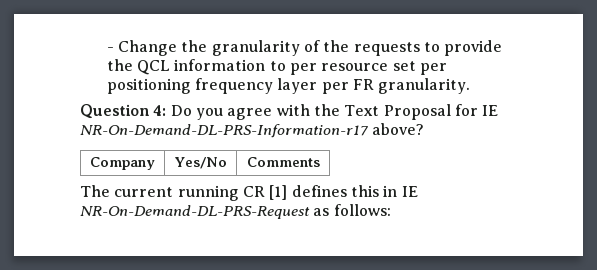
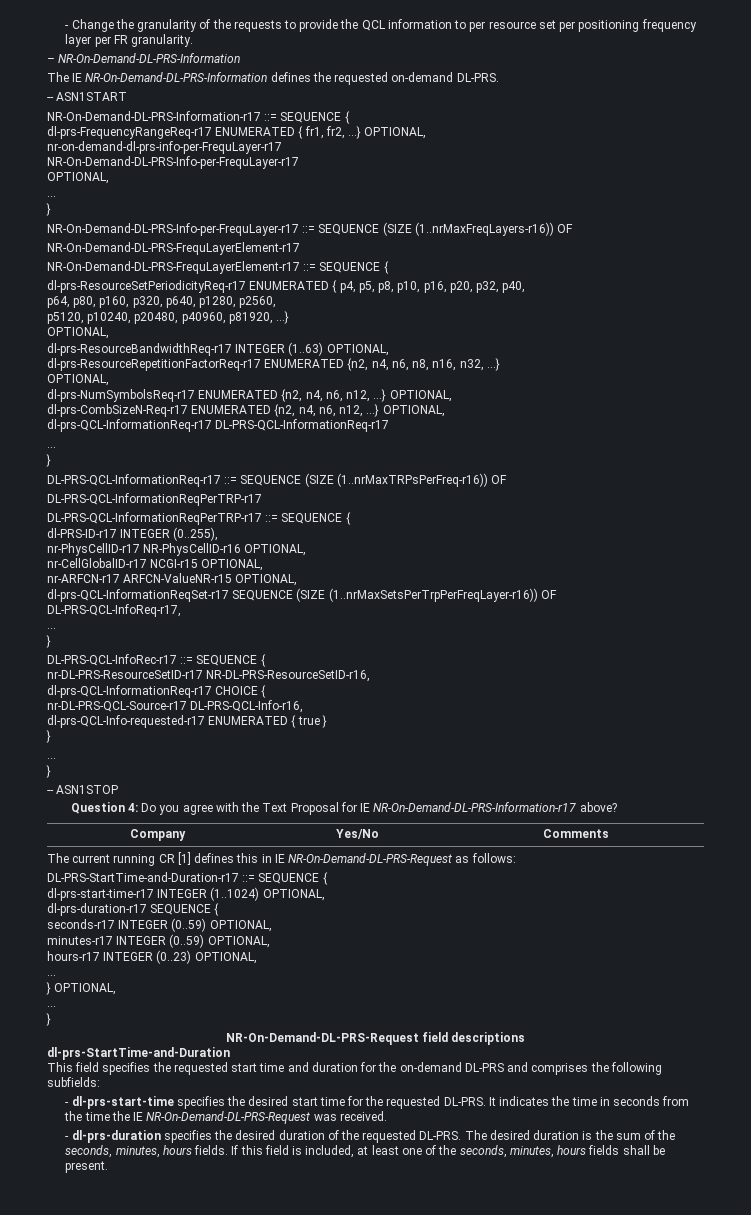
+ – NR-On-Demand-DL-PRS-Information
+ The IE NR-On-Demand-DL-PRS-Information defines the requested on-demand DL-PRS.
+ -- ASN1START
+ NR-On-Demand-DL-PRS-Information-r17 ::= SEQUENCE {
+ dl-prs-FrequencyRangeReq-r17 ENUMERATED { fr1, fr2, ...} OPTIONAL,
+ nr-on-demand-dl-prs-info-per-FrequLayer-r17
+ NR-On-Demand-DL-PRS-Info-per-FrequLayer-r17
+ OPTIONAL,
+ ...
+ }
+ NR-On-Demand-DL-PRS-Info-per-FrequLayer-r17 ::= SEQUENCE (SIZE (1..nrMaxFreqLayers-r16)) OF
+ NR-On-Demand-DL-PRS-FrequLayerElement-r17
+ NR-On-Demand-DL-PRS-FrequLayerElement-r17 ::= SEQUENCE {
+ dl-prs-ResourceSetPeriodicityReq-r17 ENUMERATED { p4, p5, p8, p10, p16, p20, p32, p40,
+ p64, p80, p160, p320, p640, p1280, p2560,
+ p5120, p10240, p20480, p40960, p81920, ...}
+ OPTIONAL,
+ dl-prs-ResourceBandwidthReq-r17 INTEGER (1..63) OPTIONAL,
+ dl-prs-ResourceRepetitionFactorReq-r17 ENUMERATED {n2, n4, n6, n8, n16, n32, ...}
+ OPTIONAL,
+ dl-prs-NumSymbolsReq-r17 ENUMERATED {n2, n4, n6, n12, ...} OPTIONAL,
+ dl-prs-CombSizeN-Req-r17 ENUMERATED {n2, n4, n6, n12, ...} OPTIONAL,
+ dl-prs-QCL-InformationReq-r17 DL-PRS-QCL-InformationReq-r17
+ ...
+ }
+ DL-PRS-QCL-InformationReq-r17 ::= SEQUENCE (SIZE (1..nrMaxTRPsPerFreq-r16)) OF
+ DL-PRS-QCL-InformationReqPerTRP-r17
+ DL-PRS-QCL-InformationReqPerTRP-r17 ::= SEQUENCE {
+ dl-PRS-ID-r17 INTEGER (0..255),
+ nr-PhysCellID-r17 NR-PhysCellID-r16 OPTIONAL,
+ nr-CellGlobalID-r17 NCGI-r15 OPTIONAL,
+ nr-ARFCN-r17 ARFCN-ValueNR-r15 OPTIONAL,
+ dl-prs-QCL-InformationReqSet-r17 SEQUENCE (SIZE (1..nrMaxSetsPerTrpPerFreqLayer-r16)) OF
+ DL-PRS-QCL-InfoReq-r17,
+ ...
+ }
+ DL-PRS-QCL-InfoRec-r17 ::= SEQUENCE {
+ nr-DL-PRS-ResourceSetID-r17 NR-DL-PRS-ResourceSetID-r16,
+ dl-prs-QCL-InformationReq-r17 CHOICE {
+ nr-DL-PRS-QCL-Source-r17 DL-PRS-QCL-Info-r16,
+ dl-prs-QCL-Info-requested-r17 ENUMERATED { true }
+ }
+ ...
+ }
+ -- ASN1STOP
+ DL-PRS-StartTime-and-Duration-r17 ::= SEQUENCE {
+ dl-prs-start-time-r17 INTEGER (1..1024) OPTIONAL,
+ dl-prs-duration-r17 SEQUENCE {
+ seconds-r17 INTEGER (0..59) OPTIONAL,
+ minutes-r17 INTEGER (0..59) OPTIONAL,
+ hours-r17 INTEGER (0..23) OPTIONAL,
+ ...
+ } OPTIONAL,
+ ...
+ }
+ NR-On-Demand-DL-PRS-Request field descriptions
+ dl-prs-StartTime-and-Duration
+ This field specifies the requested start time and duration for the on-demand DL-PRS and comprises the following subfields:
+ - dl-prs-start-time specifies the desired start time for the requested DL-PRS. It indicates the time in seconds from the time the IE NR-On-Demand-DL-PRS-Request was received.
+ - dl-prs-duration specifies the desired duration of the requested DL-PRS. The desired duration is the sum of the seconds, minutes, hours fields. If this field is included, at least one of the seconds, minutes, hours fields shall be present.

